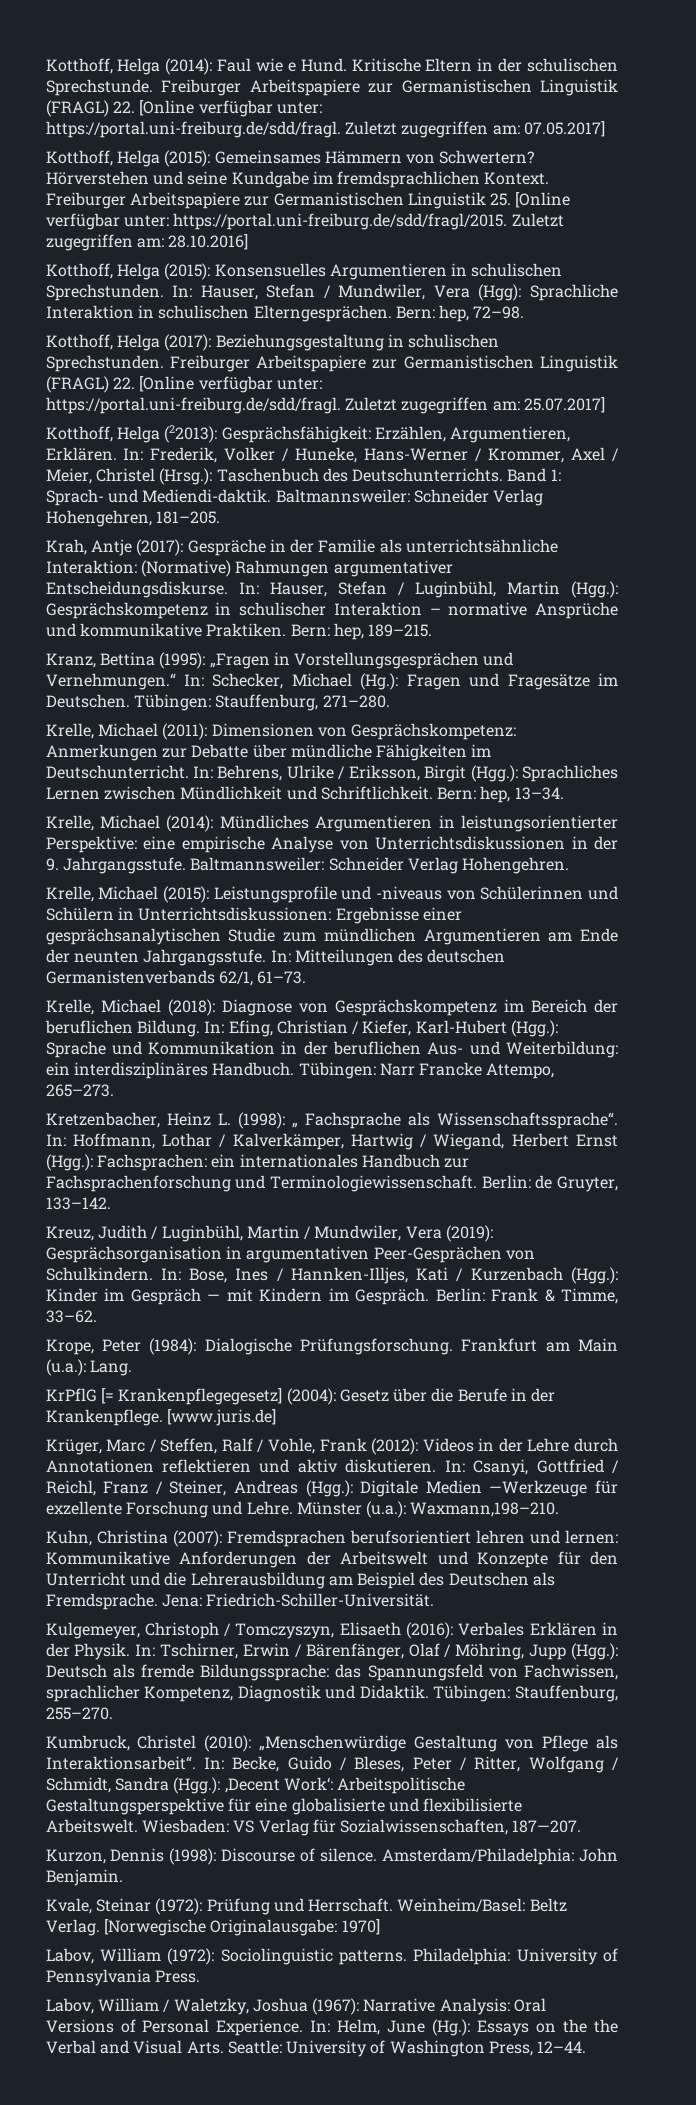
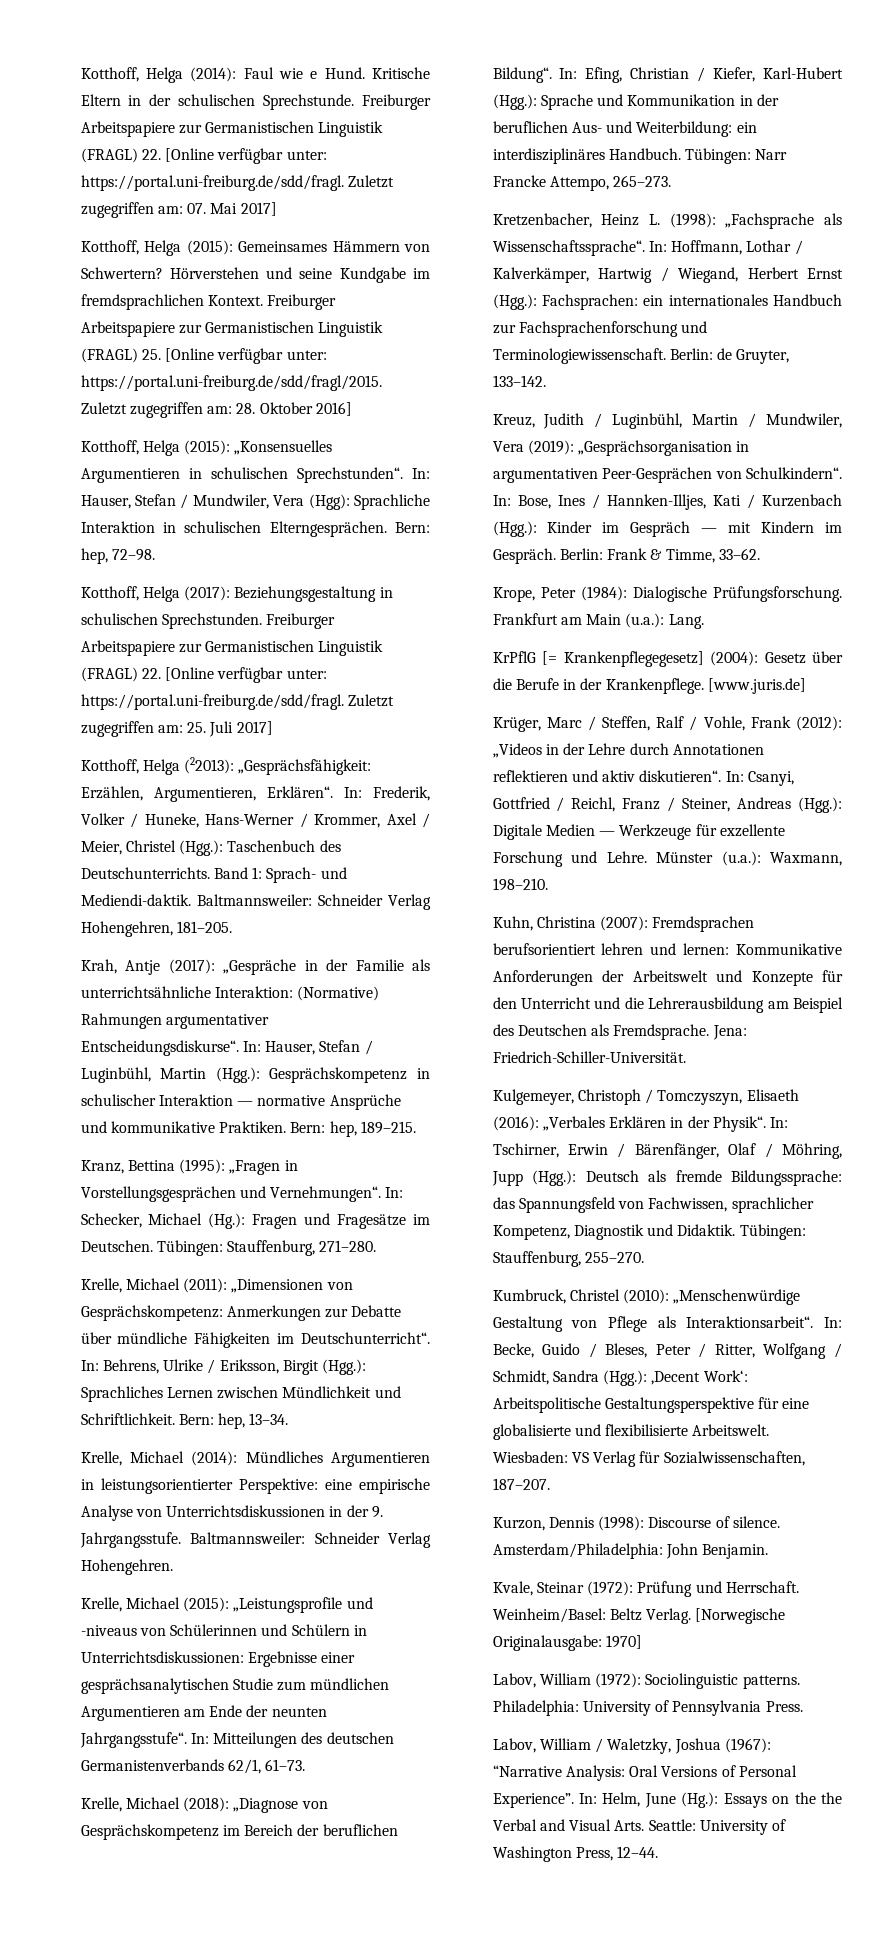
- Freiburger Arbeitspapiere zur Germanistischen Linguistik (FRAGL) 22. [Online verfügbar unter: https://portal.uni-freiburg.de/sdd/fragl. Zuletzt zugegriffen am: 07.05.2017]
+ Freiburger Arbeitspapiere zur Germanistischen Linguistik (FRAGL) 22. [Online verfügbar unter: https://portal.uni-freiburg.de/sdd/fragl. Zuletzt zugegriffen am: 07. Mai 2017]
- Freiburger Arbeitspapiere zur Germanistischen Linguistik 25. [Online verfügbar unter: https://portal.uni-freiburg.de/sdd/fragl/2015. Zuletzt zugegriffen am: 28.10.2016]
- Kotthoff, Helga (2015): Konsensuelles Argumentieren in schulischen Sprechstunden.
+ Freiburger Arbeitspapiere zur Germanistischen Linguistik (FRAGL) 25. [Online verfügbar unter: https://portal.uni-freiburg.de/sdd/fragl/2015. Zuletzt zugegriffen am: 28. Oktober 2016]
+ Kotthoff, Helga (2015): „Konsensuelles Argumentieren in schulischen Sprechstunden“.
- Freiburger Arbeitspapiere zur Germanistischen Linguistik (FRAGL) 22. [Online verfügbar unter: https://portal.uni-freiburg.de/sdd/fragl. Zuletzt zugegriffen am: 25.07.2017]
+ Freiburger Arbeitspapiere zur Germanistischen Linguistik (FRAGL) 22. [Online verfügbar unter: https://portal.uni-freiburg.de/sdd/fragl. Zuletzt zugegriffen am: 25. Juli 2017]
- Kotthoff, Helga (22013): Gesprächsfähigkeit: Erzählen, Argumentieren, Erklären.
+ Kotthoff, Helga (22013): „Gesprächsfähigkeit: Erzählen, Argumentieren, Erklären“.
- In: Frederik, Volker / Huneke, Hans-Werner / Krommer, Axel / Meier, Christel (Hrsg.): Taschenbuch des Deutschunterrichts.
+ In: Frederik, Volker / Huneke, Hans-Werner / Krommer, Axel / Meier, Christel (Hgg.): Taschenbuch des Deutschunterrichts.
- Krah, Antje (2017): Gespräche in der Familie als unterrichtsähnliche Interaktion: (Normative) Rahmungen argumentativer Entscheidungsdiskurse.
+ Krah, Antje (2017): „Gespräche in der Familie als unterrichtsähnliche Interaktion: (Normative) Rahmungen argumentativer Entscheidungsdiskurse“.
- In: Hauser, Stefan / Luginbühl, Martin (Hgg.): Gesprächskompetenz in schulischer Interaktion – normative Ansprüche und kommunikative Praktiken.
+ In: Hauser, Stefan / Luginbühl, Martin (Hgg.): Gesprächskompetenz in schulischer Interaktion — normative Ansprüche und kommunikative Praktiken.
- Kranz, Bettina (1995): „Fragen in Vorstellungsgesprächen und Vernehmungen.“ In: Schecker, Michael (Hg.): Fragen und Fragesätze im Deutschen.
+ Kranz, Bettina (1995): „Fragen in Vorstellungsgesprächen und Vernehmungen“. In: Schecker, Michael (Hg.): Fragen und Fragesätze im Deutschen.
- Krelle, Michael (2011): Dimensionen von Gesprächskompetenz: Anmerkungen zur Debatte über mündliche Fähigkeiten im Deutschunterricht.
+ Krelle, Michael (2011): „Dimensionen von Gesprächskompetenz: Anmerkungen zur Debatte über mündliche Fähigkeiten im Deutschunterricht“.
- Krelle, Michael (2015): Leistungsprofile und -niveaus von Schülerinnen und Schülern in Unterrichtsdiskussionen: Ergebnisse einer gesprächsanalytischen Studie zum mündlichen Argumentieren am Ende der neunten Jahrgangsstufe.
+ Krelle, Michael (2015): „Leistungsprofile und -niveaus von Schülerinnen und Schülern in Unterrichtsdiskussionen: Ergebnisse einer gesprächsanalytischen Studie zum mündlichen Argumentieren am Ende der neunten Jahrgangsstufe“.
- Krelle, Michael (2018): Diagnose von Gesprächskompetenz im Bereich der beruflichen Bildung.
+ Krelle, Michael (2018): „Diagnose von Gesprächskompetenz im Bereich der beruflichen Bildung“.
- Kretzenbacher, Heinz L. (1998): „ Fachsprache als Wissenschaftssprache“.
+ Kretzenbacher, Heinz L. (1998): „Fachsprache als Wissenschaftssprache“.
- Kreuz, Judith / Luginbühl, Martin / Mundwiler, Vera (2019): Gesprächsorganisation in argumentativen Peer-Gesprächen von Schulkindern.
+ Kreuz, Judith / Luginbühl, Martin / Mundwiler, Vera (2019): „Gesprächsorganisation in argumentativen Peer-Gesprächen von Schulkindern“.
- Krüger, Marc / Steffen, Ralf / Vohle, Frank (2012): Videos in der Lehre durch Annotationen reflektieren und aktiv diskutieren.
+ Krüger, Marc / Steffen, Ralf / Vohle, Frank (2012): „Videos in der Lehre durch Annotationen reflektieren und aktiv diskutieren“.
- In: Csanyi, Gottfried / Reichl, Franz / Steiner, Andreas (Hgg.): Digitale Medien —Werkzeuge für exzellente Forschung und Lehre.
+ In: Csanyi, Gottfried / Reichl, Franz / Steiner, Andreas (Hgg.): Digitale Medien — Werkzeuge für exzellente Forschung und Lehre.
- Münster (u.a.): Waxmann,198–210.
+ Münster (u.a.): Waxmann, 198–210.
- Kulgemeyer, Christoph / Tomczyszyn, Elisaeth (2016): Verbales Erklären in der Physik.
+ Kulgemeyer, Christoph / Tomczyszyn, Elisaeth (2016): „Verbales Erklären in der Physik“.
- Wiesbaden: VS Verlag für Sozialwissenschaften, 187—207.
+ Wiesbaden: VS Verlag für Sozialwissenschaften, 187–207.
- Labov, William / Waletzky, Joshua (1967): Narrative Analysis: Oral Versions of Personal Experience.
+ Labov, William / Waletzky, Joshua (1967): “Narrative Analysis: Oral Versions of Personal Experience”.

